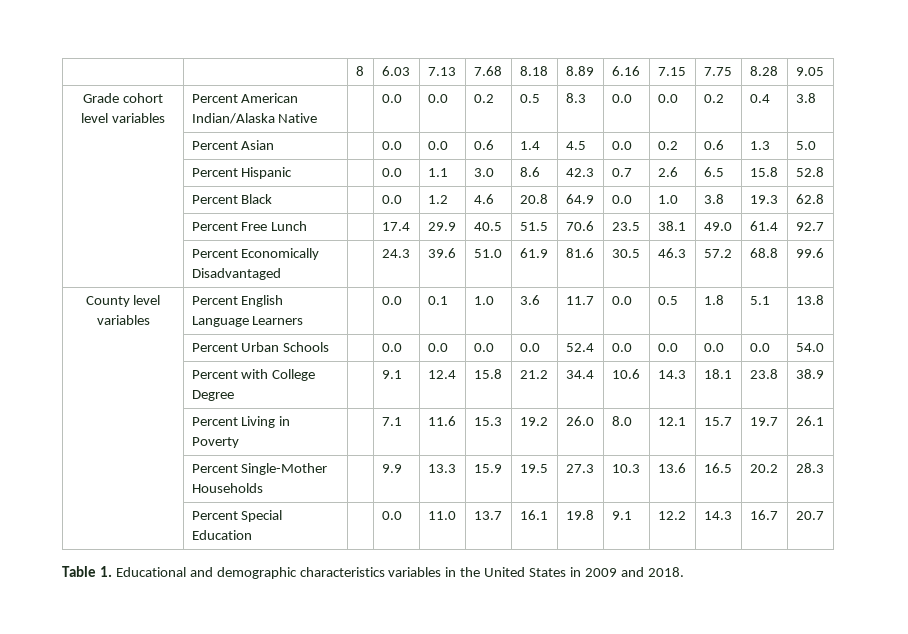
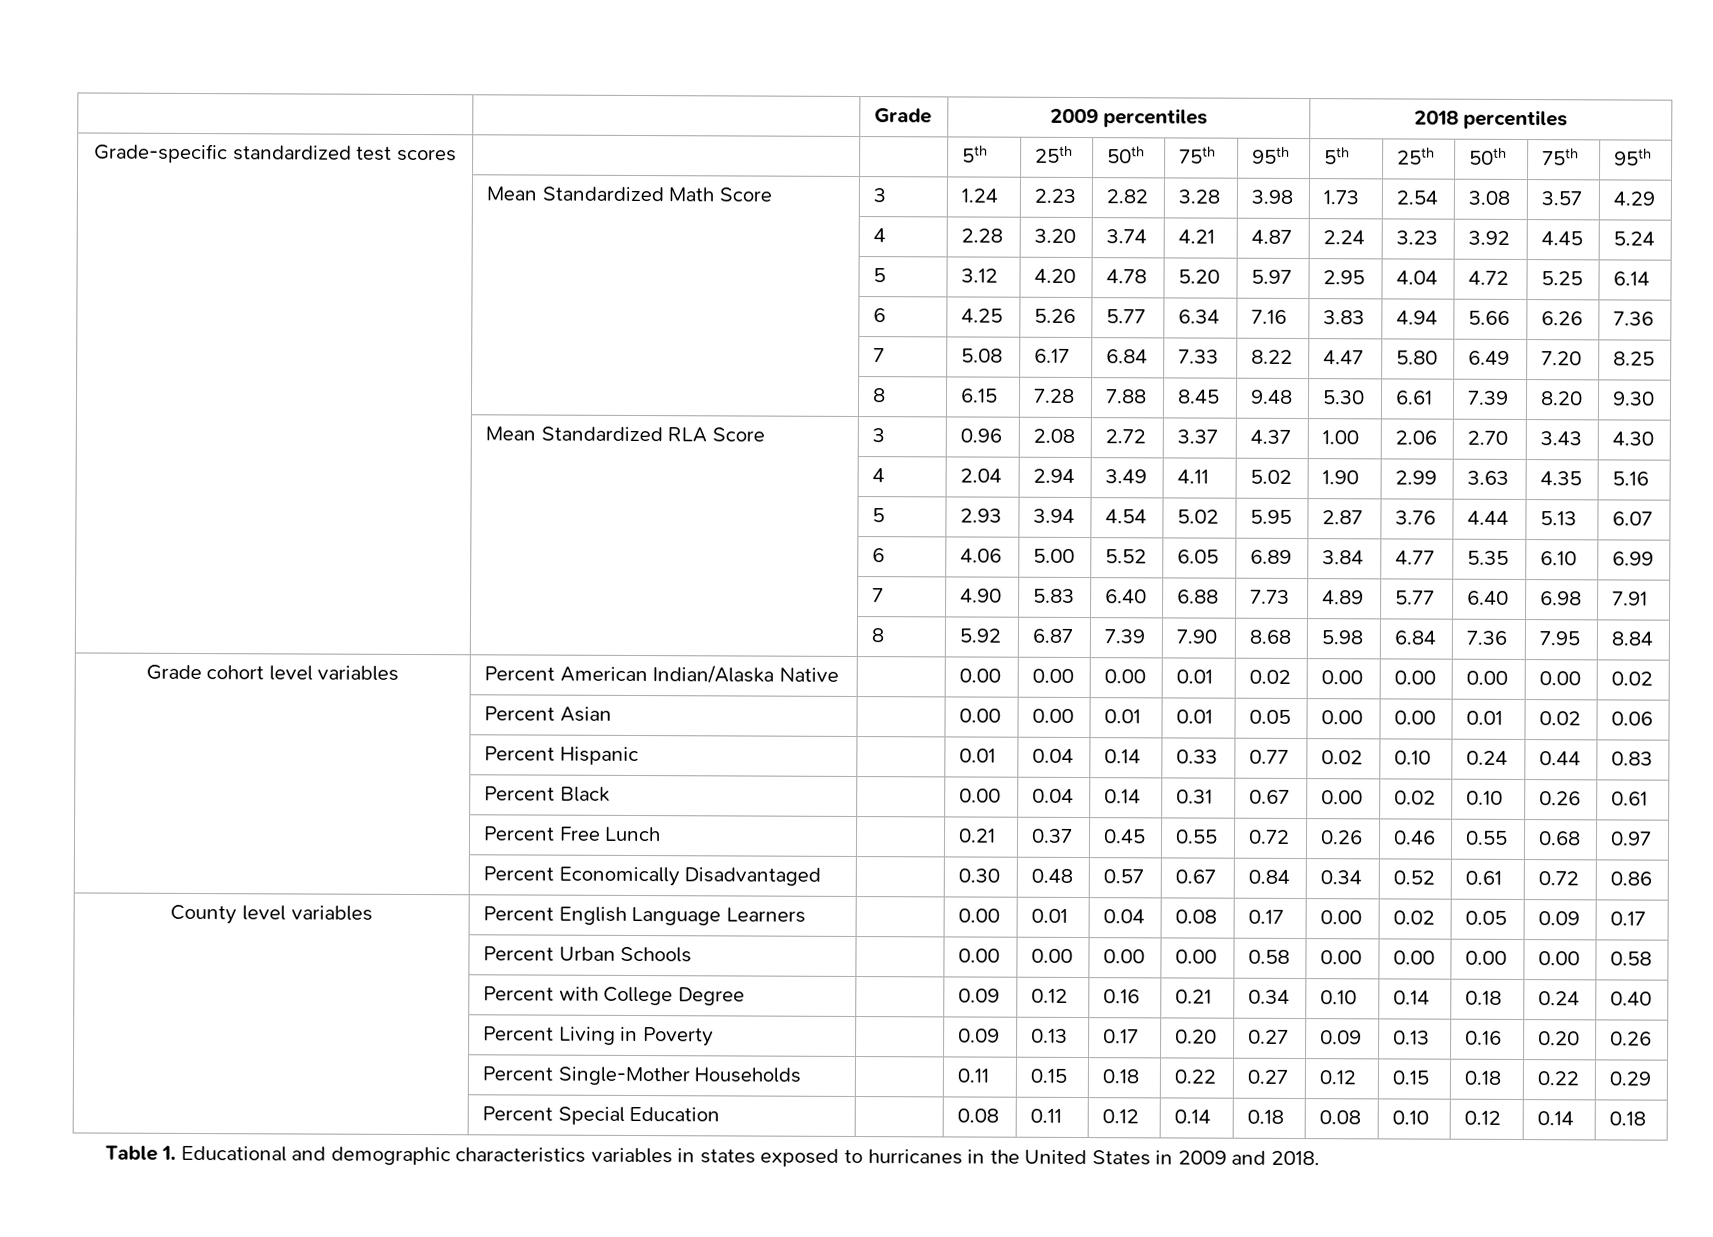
- | | 8 | 6.03 | 7.13 | 7.68 | 8.18 | 8.89 | 6.16 | 7.15 | 7.75 | 8.28 | 9.05
+ | | Grade | 2009 percentiles | 2018 percentiles
+ Grade-specific standardized test scores | | | 5th | 25th | 50th | 75th | 95th | 5th | 25th | 50th | 75th | 95th
+ | Mean Standardized Math Score | 3 | 1.24 | 2.23 | 2.82 | 3.28 | 3.98 | 1.73 | 2.54 | 3.08 | 3.57 | 4.29
+ | | 4 | 2.28 | 3.20 | 3.74 | 4.21 | 4.87 | 2.24 | 3.23 | 3.92 | 4.45 | 5.24
+ | | 5 | 3.12 | 4.20 | 4.78 | 5.20 | 5.97 | 2.95 | 4.04 | 4.72 | 5.25 | 6.14
+ | | 6 | 4.25 | 5.26 | 5.77 | 6.34 | 7.16 | 3.83 | 4.94 | 5.66 | 6.26 | 7.36
+ | | 7 | 5.08 | 6.17 | 6.84 | 7.33 | 8.22 | 4.47 | 5.80 | 6.49 | 7.20 | 8.25
+ | | 8 | 6.15 | 7.28 | 7.88 | 8.45 | 9.48 | 5.30 | 6.61 | 7.39 | 8.20 | 9.30
+ | Mean Standardized RLA Score | 3 | 0.96 | 2.08 | 2.72 | 3.37 | 4.37 | 1.00 | 2.06 | 2.70 | 3.43 | 4.30
+ | | 4 | 2.04 | 2.94 | 3.49 | 4.11 | 5.02 | 1.90 | 2.99 | 3.63 | 4.35 | 5.16
+ | | 5 | 2.93 | 3.94 | 4.54 | 5.02 | 5.95 | 2.87 | 3.76 | 4.44 | 5.13 | 6.07
+ | | 6 | 4.06 | 5.00 | 5.52 | 6.05 | 6.89 | 3.84 | 4.77 | 5.35 | 6.10 | 6.99
+ | | 7 | 4.90 | 5.83 | 6.40 | 6.88 | 7.73 | 4.89 | 5.77 | 6.40 | 6.98 | 7.91
+ | | 8 | 5.92 | 6.87 | 7.39 | 7.90 | 8.68 | 5.98 | 6.84 | 7.36 | 7.95 | 8.84
- Grade cohort level variables | Percent American Indian/Alaska Native | | 0.0 | 0.0 | 0.2 | 0.5 | 8.3 | 0.0 | 0.0 | 0.2 | 0.4 | 3.8
- | Percent Asian | | 0.0 | 0.0 | 0.6 | 1.4 | 4.5 | 0.0 | 0.2 | 0.6 | 1.3 | 5.0
- | Percent Hispanic | | 0.0 | 1.1 | 3.0 | 8.6 | 42.3 | 0.7 | 2.6 | 6.5 | 15.8 | 52.8
- | Percent Black | | 0.0 | 1.2 | 4.6 | 20.8 | 64.9 | 0.0 | 1.0 | 3.8 | 19.3 | 62.8
- | Percent Free Lunch | | 17.4 | 29.9 | 40.5 | 51.5 | 70.6 | 23.5 | 38.1 | 49.0 | 61.4 | 92.7
- | Percent Economically Disadvantaged | | 24.3 | 39.6 | 51.0 | 61.9 | 81.6 | 30.5 | 46.3 | 57.2 | 68.8 | 99.6
+ Grade cohort level variables | Percent American Indian/Alaska Native | | 0.00 | 0.00 | 0.00 | 0.01 | 0.02 | 0.00 | 0.00 | 0.00 | 0.00 | 0.02
+ | Percent Asian | | 0.00 | 0.00 | 0.01 | 0.01 | 0.05 | 0.00 | 0.00 | 0.01 | 0.02 | 0.06
+ | Percent Hispanic | | 0.01 | 0.04 | 0.14 | 0.33 | 0.77 | 0.02 | 0.10 | 0.24 | 0.44 | 0.83
+ | Percent Black | | 0.00 | 0.04 | 0.14 | 0.31 | 0.67 | 0.00 | 0.02 | 0.10 | 0.26 | 0.61
+ | Percent Free Lunch | | 0.21 | 0.37 | 0.45 | 0.55 | 0.72 | 0.26 | 0.46 | 0.55 | 0.68 | 0.97
+ | Percent Economically Disadvantaged | | 0.30 | 0.48 | 0.57 | 0.67 | 0.84 | 0.34 | 0.52 | 0.61 | 0.72 | 0.86
- County level variables | Percent English Language Learners | | 0.0 | 0.1 | 1.0 | 3.6 | 11.7 | 0.0 | 0.5 | 1.8 | 5.1 | 13.8
- | Percent Urban Schools | | 0.0 | 0.0 | 0.0 | 0.0 | 52.4 | 0.0 | 0.0 | 0.0 | 0.0 | 54.0
- | Percent with College Degree | | 9.1 | 12.4 | 15.8 | 21.2 | 34.4 | 10.6 | 14.3 | 18.1 | 23.8 | 38.9
- | Percent Living in Poverty | | 7.1 | 11.6 | 15.3 | 19.2 | 26.0 | 8.0 | 12.1 | 15.7 | 19.7 | 26.1
- | Percent Single-Mother Households | | 9.9 | 13.3 | 15.9 | 19.5 | 27.3 | 10.3 | 13.6 | 16.5 | 20.2 | 28.3
- | Percent Special Education | | 0.0 | 11.0 | 13.7 | 16.1 | 19.8 | 9.1 | 12.2 | 14.3 | 16.7 | 20.7
+ County level variables | Percent English Language Learners | | 0.00 | 0.01 | 0.04 | 0.08 | 0.17 | 0.00 | 0.02 | 0.05 | 0.09 | 0.17
+ | Percent Urban Schools | | 0.00 | 0.00 | 0.00 | 0.00 | 0.58 | 0.00 | 0.00 | 0.00 | 0.00 | 0.58
+ | Percent with College Degree | | 0.09 | 0.12 | 0.16 | 0.21 | 0.34 | 0.10 | 0.14 | 0.18 | 0.24 | 0.40
+ | Percent Living in Poverty | | 0.09 | 0.13 | 0.17 | 0.20 | 0.27 | 0.09 | 0.13 | 0.16 | 0.20 | 0.26
+ | Percent Single-Mother Households | | 0.11 | 0.15 | 0.18 | 0.22 | 0.27 | 0.12 | 0.15 | 0.18 | 0.22 | 0.29
+ | Percent Special Education | | 0.08 | 0.11 | 0.12 | 0.14 | 0.18 | 0.08 | 0.10 | 0.12 | 0.14 | 0.18
- Table 1. Educational and demographic characteristics variables in the United States in 2009 and 2018.
+ Table 1. Educational and demographic characteristics variables in states exposed to hurricanes in the United States in 2009 and 2018.

